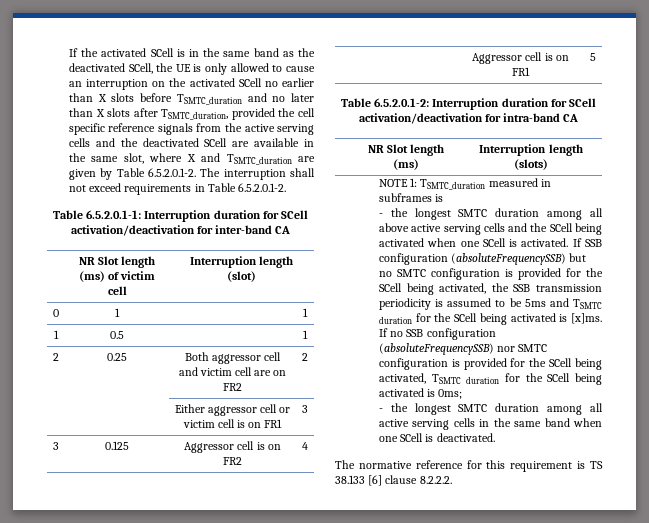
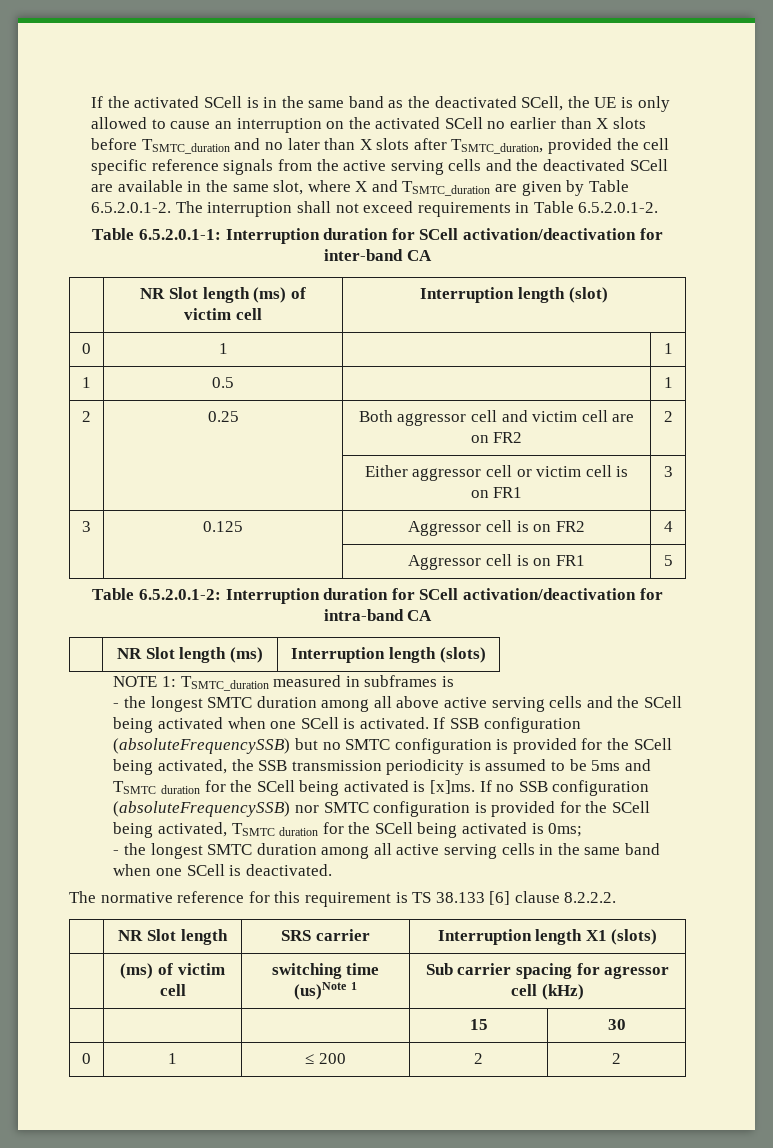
+ | NR Slot length | SRS carrier | Interruption length X1 (slots)
+ | (ms) of victim cell | switching time (us)Note 1 | Sub carrier spacing for agressor cell (kHz)
+ | | | 15 | 30
+ 0 | 1 | ≤ 200 | 2 | 2

